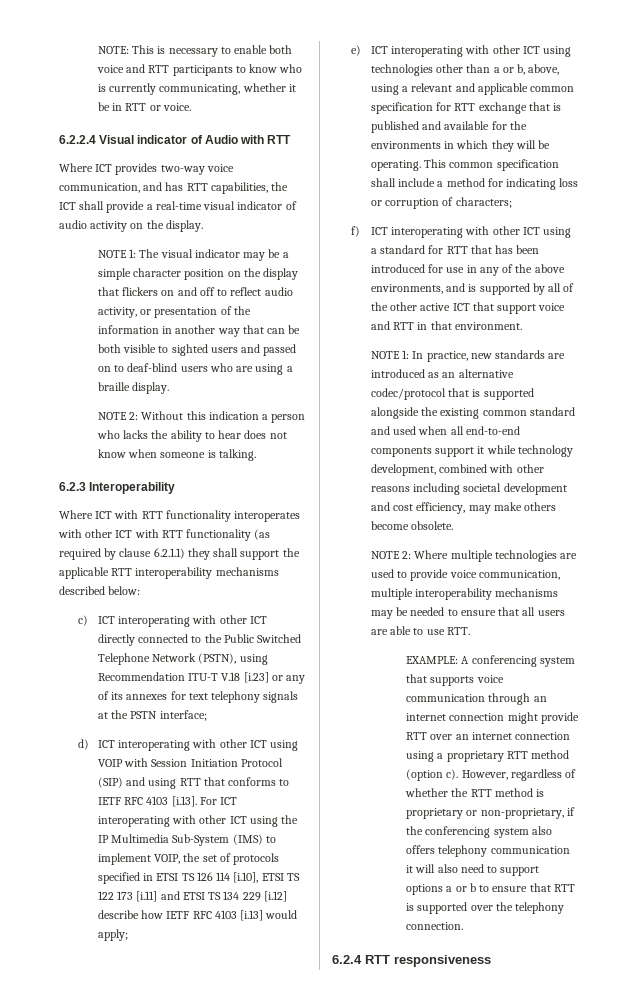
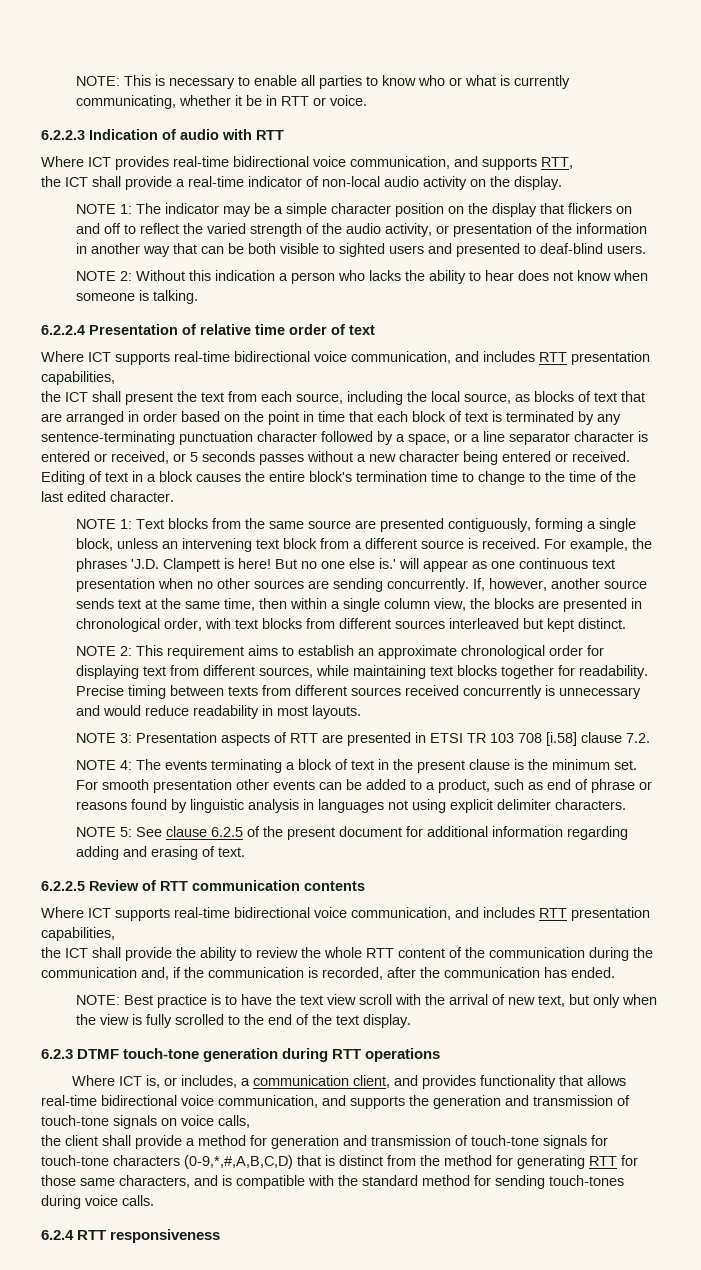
- NOTE: This is necessary to enable both voice and RTT participants to know who is currently communicating, whether it be in RTT or voice.
+ NOTE: This is necessary to enable all parties to know who or what is currently communicating, whether it be in RTT or voice.
- 6.2.2.4 Visual indicator of Audio with RTT
+ 6.2.2.3 Indication of audio with RTT
- Where ICT provides two-way voice communication, and has RTT capabilities, the ICT shall provide a real-time visual indicator of audio activity on the display.
+ Where ICT provides real-time bidirectional voice communication, and supports RTT,
+ the ICT shall provide a real-time indicator of non-local audio activity on the display.
- NOTE 1: The visual indicator may be a simple character position on the display that flickers on and off to reflect audio activity, or presentation of the information in another way that can be both visible to sighted users and passed on to deaf-blind users who are using a braille display.
+ NOTE 1: The indicator may be a simple character position on the display that flickers on and off to reflect the varied strength of the audio activity, or presentation of the information in another way that can be both visible to sighted users and presented to deaf-blind users.
- 6.2.3 Interoperability
- Where ICT with RTT functionality interoperates with other ICT with RTT functionality (as required by clause 6.2.1.1) they shall support the applicable RTT interoperability mechanisms described below:
- c) ICT interoperating with other ICT directly connected to the Public Switched Telephone Network (PSTN), using Recommendation ITU-T V.18 [i.23] or any of its annexes for text telephony signals at the PSTN interface;
- d) ICT interoperating with other ICT using VOIP with Session Initiation Protocol (SIP) and using RTT that conforms to IETF RFC 4103 [i.13]. For ICT interoperating with other ICT using the IP Multimedia Sub-System (IMS) to implement VOIP, the set of protocols specified in ETSI TS 126 114 [i.10], ETSI TS 122 173 [i.11] and ETSI TS 134 229 [i.12] describe how IETF RFC 4103 [i.13] would apply;
- e) ICT interoperating with other ICT using technologies other than a or b, above, using a relevant and applicable common specification for RTT exchange that is published and available for the environments in which they will be operating. This common specification shall include a method for indicating loss or corruption of characters;
- f) ICT interoperating with other ICT using a standard for RTT that has been introduced for use in any of the above environments, and is supported by all of the other active ICT that support voice and RTT in that environment.
- NOTE 1: In practice, new standards are introduced as an alternative codec/protocol that is supported alongside the existing common standard and used when all end-to-end components support it while technology development, combined with other reasons including societal development and cost efficiency, may make others become obsolete.
- NOTE 2: Where multiple technologies are used to provide voice communication, multiple interoperability mechanisms may be needed to ensure that all users are able to use RTT.
- EXAMPLE: A conferencing system that supports voice communication through an internet connection might provide RTT over an internet connection using a proprietary RTT method (option c). However, regardless of whether the RTT method is proprietary or non-proprietary, if the conferencing system also offers telephony communication it will also need to support options a or b to ensure that RTT is supported over the telephony connection.
+ 6.2.2.4 Presentation of relative time order of text
+ Where ICT supports real-time bidirectional voice communication, and includes RTT presentation capabilities,
+ the ICT shall present the text from each source, including the local source, as blocks of text that are arranged in order based on the point in time that each block of text is terminated by any sentence-terminating punctuation character followed by a space, or a line separator character is entered or received, or 5 seconds passes without a new character being entered or received. Editing of text in a block causes the entire block's termination time to change to the time of the last edited character.
+ NOTE 1: Text blocks from the same source are presented contiguously, forming a single block, unless an intervening text block from a different source is received. For example, the phrases 'J.D. Clampett is here! But no one else is.' will appear as one continuous text presentation when no other sources are sending concurrently. If, however, another source sends text at the same time, then within a single column view, the blocks are presented in chronological order, with text blocks from different sources interleaved but kept distinct.
+ NOTE 2: This requirement aims to establish an approximate chronological order for displaying text from different sources, while maintaining text blocks together for readability. Precise timing between texts from different sources received concurrently is unnecessary and would reduce readability in most layouts.
+ NOTE 3: Presentation aspects of RTT are presented in ETSI TR 103 708 [i.58] clause 7.2.
+ NOTE 4: The events terminating a block of text in the present clause is the minimum set. For smooth presentation other events can be added to a product, such as end of phrase or reasons found by linguistic analysis in languages not using explicit delimiter characters.
+ NOTE 5: See clause 6.2.5 of the present document for additional information regarding adding and erasing of text.
+ 6.2.2.5 Review of RTT communication contents
+ Where ICT supports real-time bidirectional voice communication, and includes RTT presentation capabilities,
+ the ICT shall provide the ability to review the whole RTT content of the communication during the communication and, if the communication is recorded, after the communication has ended.
+ NOTE: Best practice is to have the text view scroll with the arrival of new text, but only when the view is fully scrolled to the end of the text display.
+ 6.2.3 DTMF touch-tone generation during RTT operations
+ Where ICT is, or includes, a communication client, and provides functionality that allows real-time bidirectional voice communication, and supports the generation and transmission of touch-tone signals on voice calls,
+ the client shall provide a method for generation and transmission of touch-tone signals for touch-tone characters (0-9,*,#,A,B,C,D) that is distinct from the method for generating RTT for those same characters, and is compatible with the standard method for sending touch-tones during voice calls.

